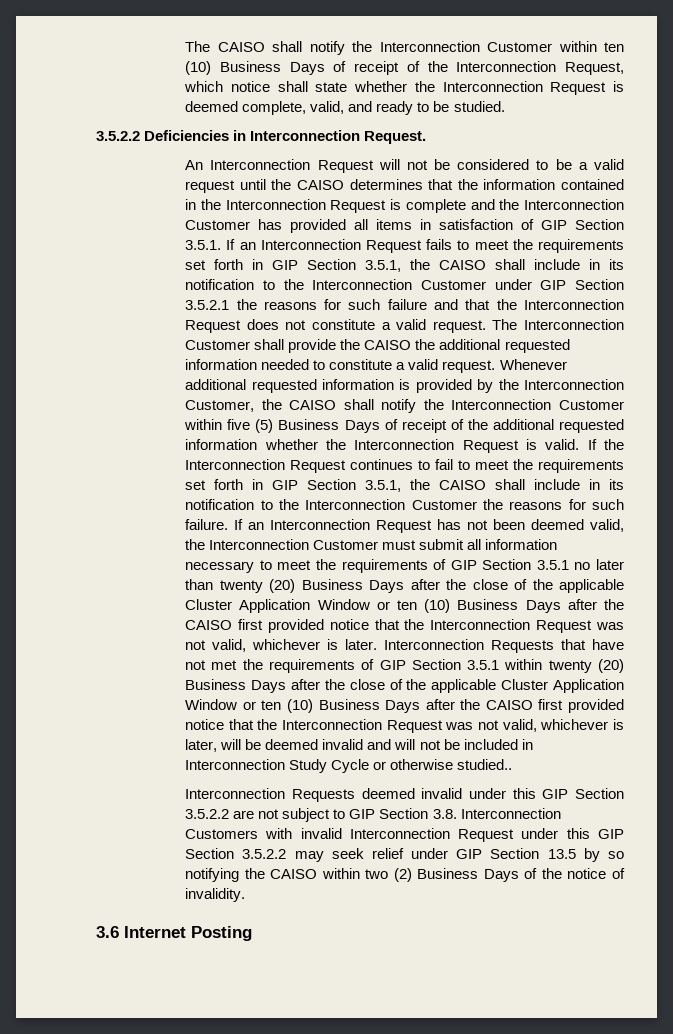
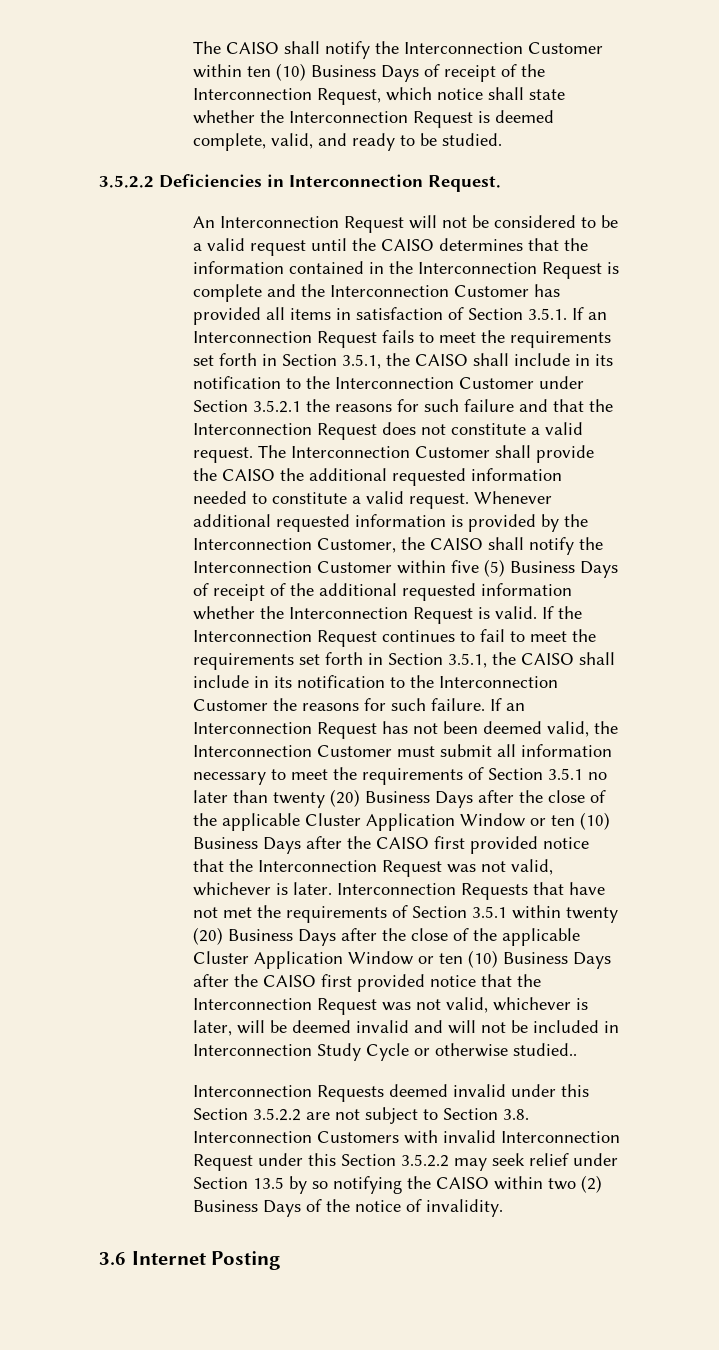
- An Interconnection Request will not be considered to be a valid request until the CAISO determines that the information contained in the Interconnection Request is complete and the Interconnection Customer has provided all items in satisfaction of GIP Section 3.5.1. If an Interconnection Request fails to meet the requirements set forth in GIP Section 3.5.1, the CAISO shall include in its notification to the Interconnection Customer under GIP Section 3.5.2.1 the reasons for such failure and that the Interconnection Request does not constitute a valid request.
+ An Interconnection Request will not be considered to be a valid request until the CAISO determines that the information contained in the Interconnection Request is complete and the Interconnection Customer has provided all items in satisfaction of Section 3.5.1. If an Interconnection Request fails to meet the requirements set forth in Section 3.5.1, the CAISO shall include in its notification to the Interconnection Customer under Section 3.5.2.1 the reasons for such failure and that the Interconnection Request does not constitute a valid request.
- If the Interconnection Request continues to fail to meet the requirements set forth in GIP Section 3.5.1, the CAISO shall include in its notification to the Interconnection Customer the reasons for such failure.
+ If the Interconnection Request continues to fail to meet the requirements set forth in Section 3.5.1, the CAISO shall include in its notification to the Interconnection Customer the reasons for such failure.
- If an Interconnection Request has not been deemed valid, the Interconnection Customer must submit all information necessary to meet the requirements of GIP Section 3.5.1 no later than twenty (20) Business Days after the close of the applicable Cluster Application Window or ten (10) Business Days after the CAISO first provided notice that the Interconnection Request was not valid, whichever is later.
+ If an Interconnection Request has not been deemed valid, the Interconnection Customer must submit all information necessary to meet the requirements of Section 3.5.1 no later than twenty (20) Business Days after the close of the applicable Cluster Application Window or ten (10) Business Days after the CAISO first provided notice that the Interconnection Request was not valid, whichever is later.
- Interconnection Requests that have not met the requirements of GIP Section 3.5.1 within twenty (20) Business Days after the close of the applicable Cluster Application Window or ten (10) Business Days after the CAISO first provided notice that the Interconnection Request was not valid, whichever is later, will be deemed invalid and will not be included in Interconnection Study Cycle or otherwise studied..
+ Interconnection Requests that have not met the requirements of Section 3.5.1 within twenty (20) Business Days after the close of the applicable Cluster Application Window or ten (10) Business Days after the CAISO first provided notice that the Interconnection Request was not valid, whichever is later, will be deemed invalid and will not be included in Interconnection Study Cycle or otherwise studied..
- Interconnection Requests deemed invalid under this GIP Section 3.5.2.2 are not subject to GIP Section 3.8. Interconnection Customers with invalid Interconnection Request under this GIP Section 3.5.2.2 may seek relief under GIP Section 13.5 by so notifying the CAISO within two (2) Business Days of the notice of invalidity.
+ Interconnection Requests deemed invalid under this Section 3.5.2.2 are not subject to Section 3.8. Interconnection Customers with invalid Interconnection Request under this Section 3.5.2.2 may seek relief under Section 13.5 by so notifying the CAISO within two (2) Business Days of the notice of invalidity.

